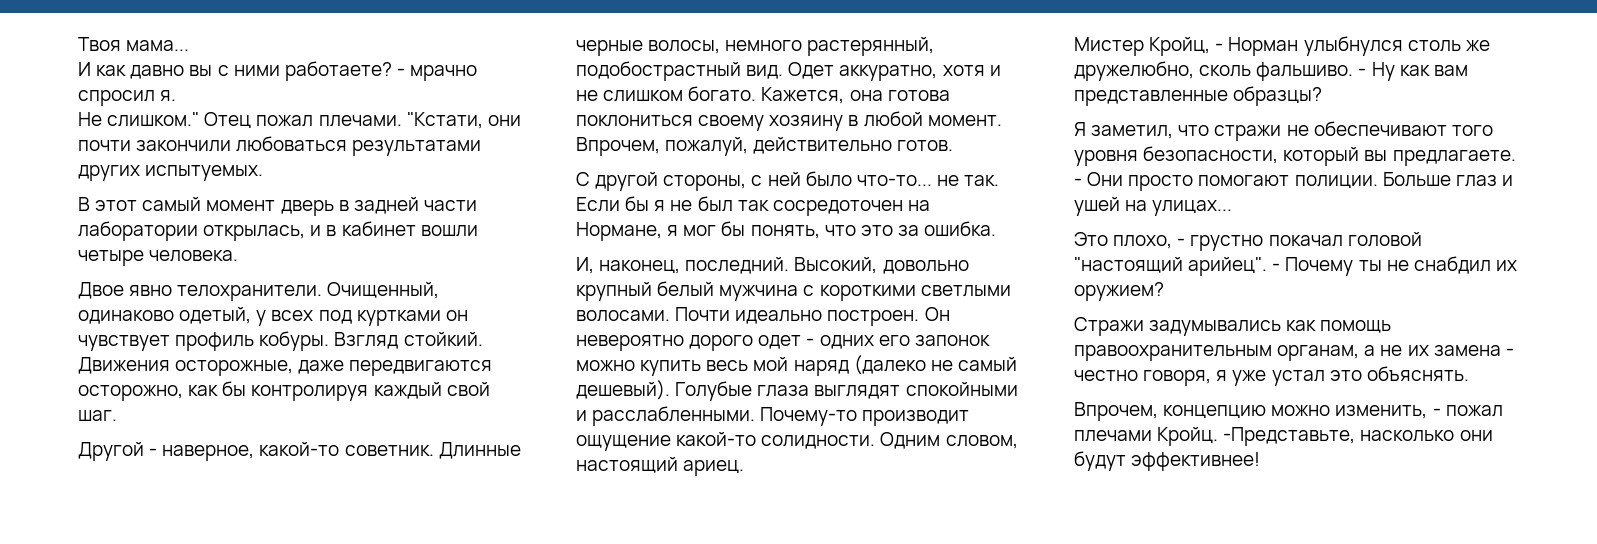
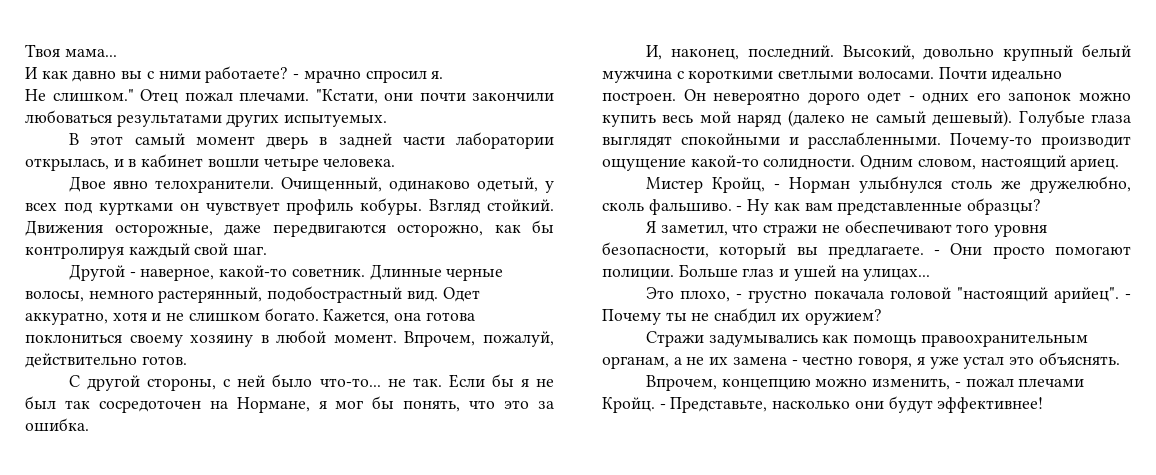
- Это плохо, - грустно покачал головой "настоящий арийец".
+ Это плохо, - грустно покачала головой "настоящий арийец".
- -Представьте, насколько они будут эффективнее!
+ - Представьте, насколько они будут эффективнее!

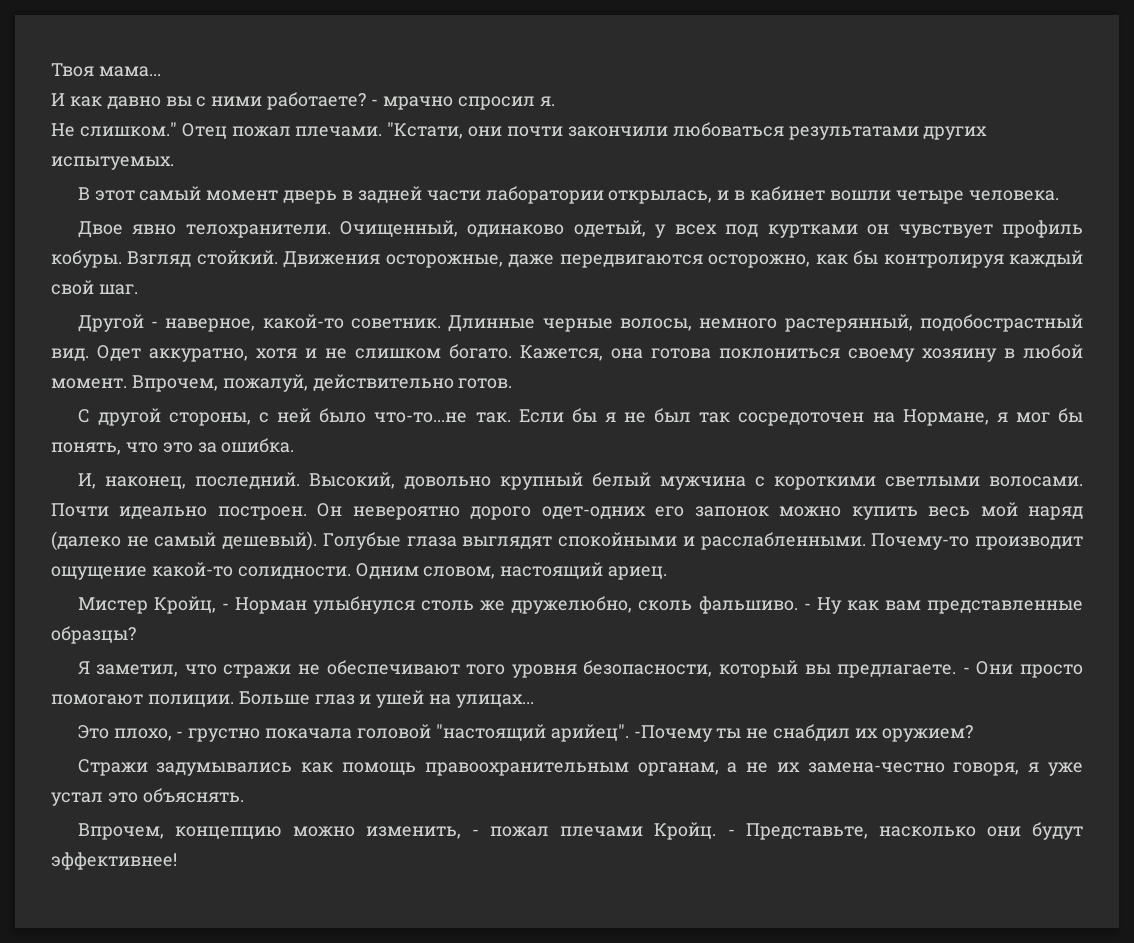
- С другой стороны, с ней было что-то... не так.
+ С другой стороны, с ней было что-то...не так.
- Он невероятно дорого одет - одних его запонок можно купить весь мой наряд (далеко не самый дешевый).
+ Он невероятно дорого одет-одних его запонок можно купить весь мой наряд (далеко не самый дешевый).
- - Почему ты не снабдил их оружием?
+ -Почему ты не снабдил их оружием?
- Стражи задумывались как помощь правоохранительным органам, а не их замена - честно говоря, я уже устал это объяснять.
+ Стражи задумывались как помощь правоохранительным органам, а не их замена-честно говоря, я уже устал это объяснять.

